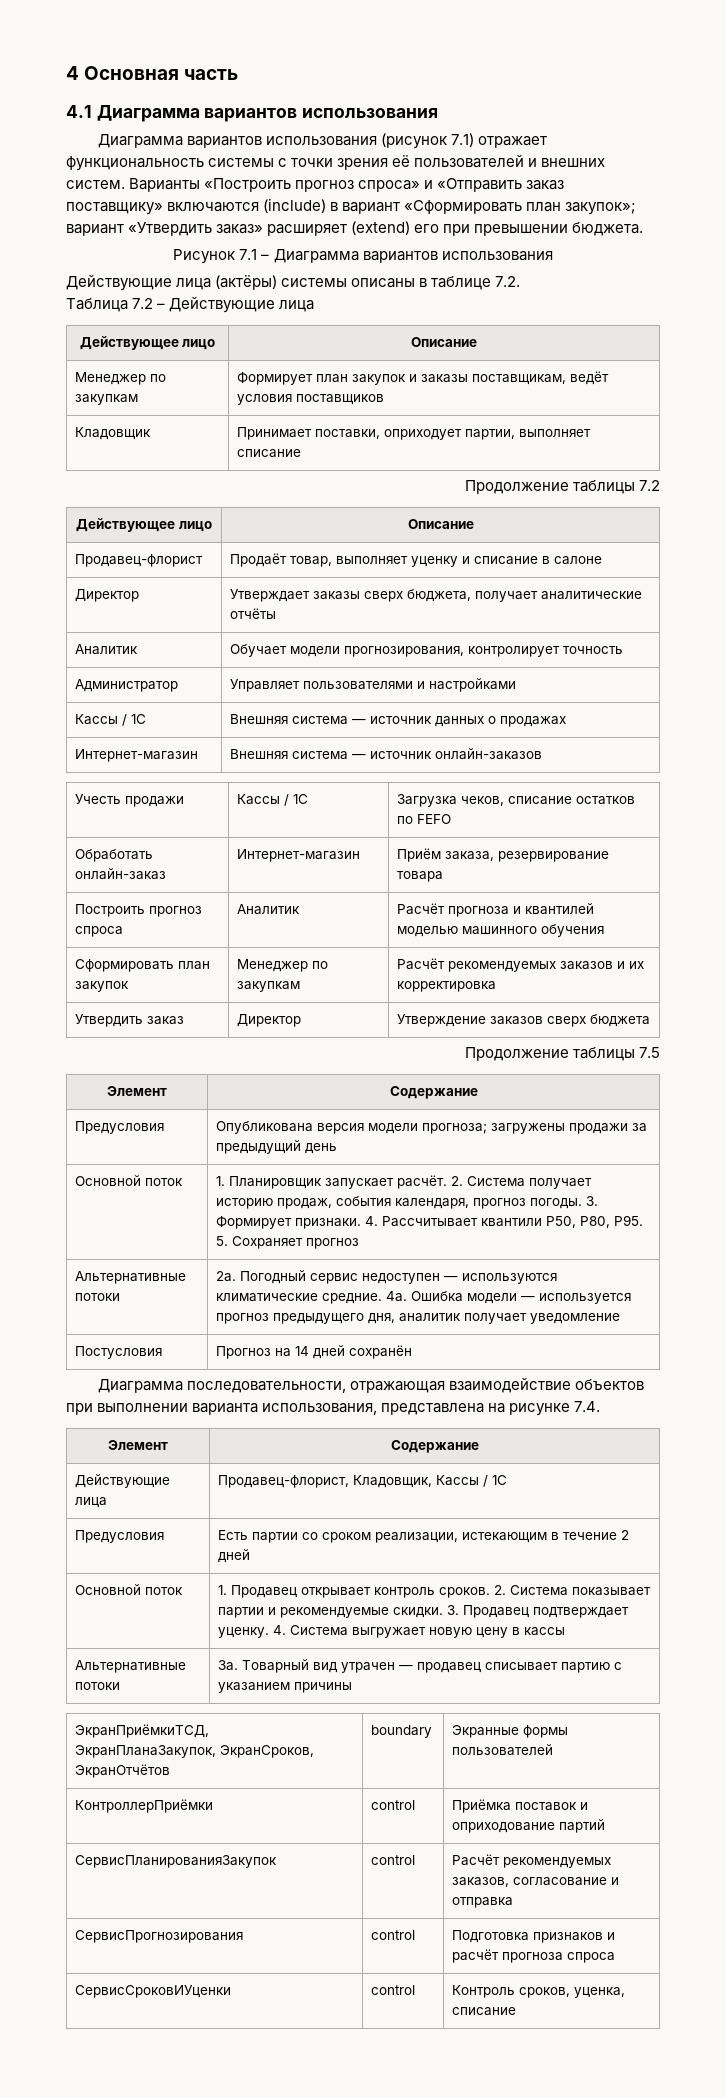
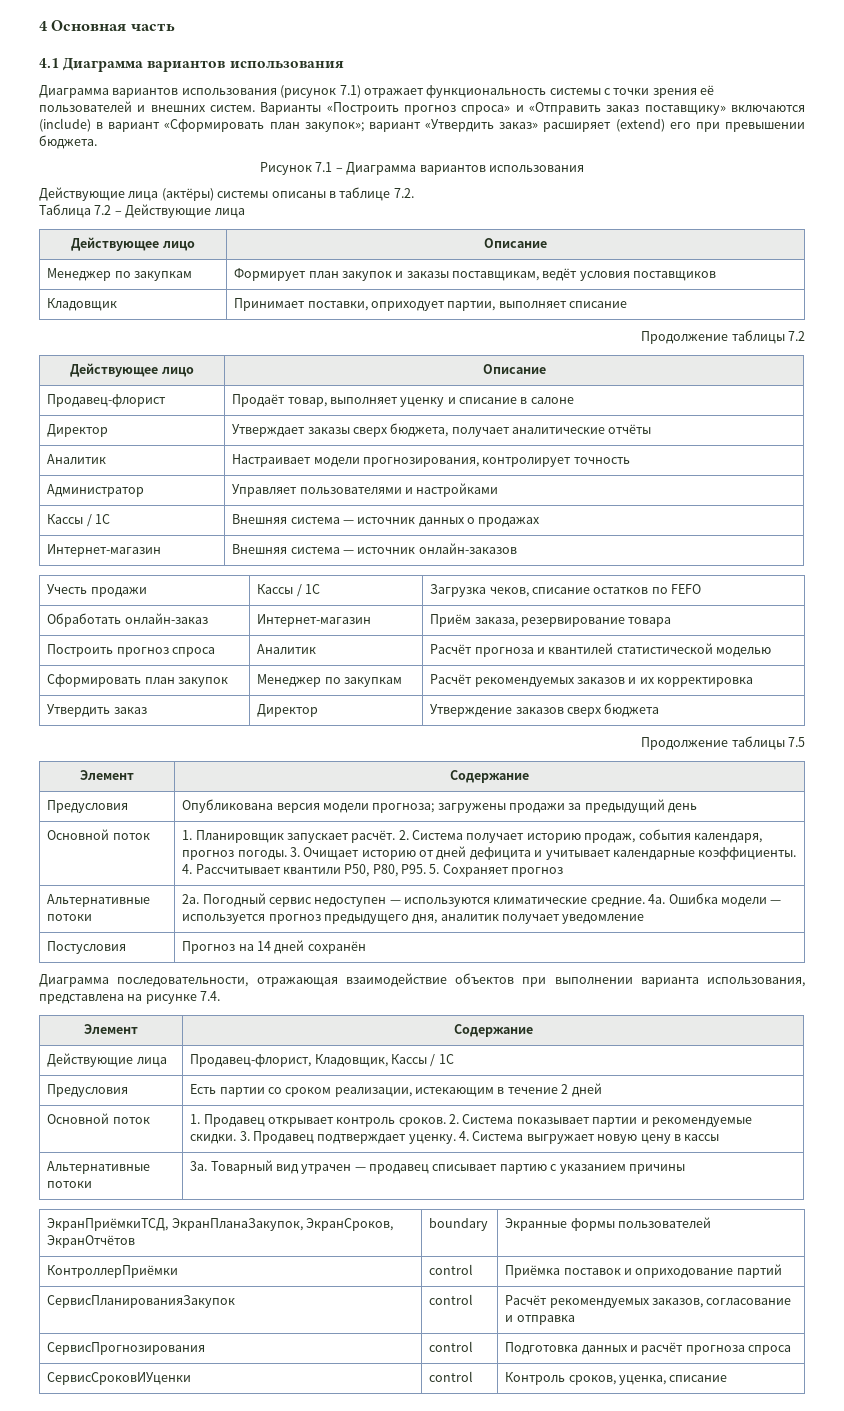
- Аналитик | Обучает модели прогнозирования, контролирует точность
+ Аналитик | Настраивает модели прогнозирования, контролирует точность
- Построить прогноз спроса | Аналитик | Расчёт прогноза и квантилей моделью машинного обучения
+ Построить прогноз спроса | Аналитик | Расчёт прогноза и квантилей статистической моделью
- Основной поток | 1. Планировщик запускает расчёт. 2. Система получает историю продаж, события календаря, прогноз погоды. 3. Формирует признаки. 4. Рассчитывает квантили P50, P80, P95. 5. Сохраняет прогноз
+ Основной поток | 1. Планировщик запускает расчёт. 2. Система получает историю продаж, события календаря, прогноз погоды. 3. Очищает историю от дней дефицита и учитывает календарные коэффициенты. 4. Рассчитывает квантили P50, P80, P95. 5. Сохраняет прогноз
- СервисПрогнозирования | control | Подготовка признаков и расчёт прогноза спроса
+ СервисПрогнозирования | control | Подготовка данных и расчёт прогноза спроса

